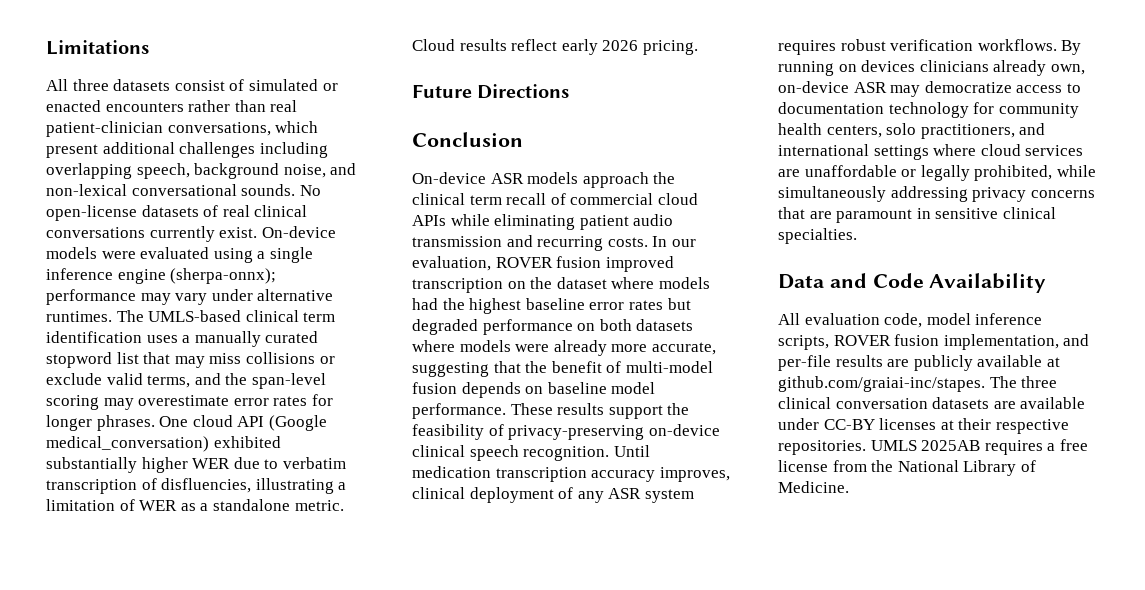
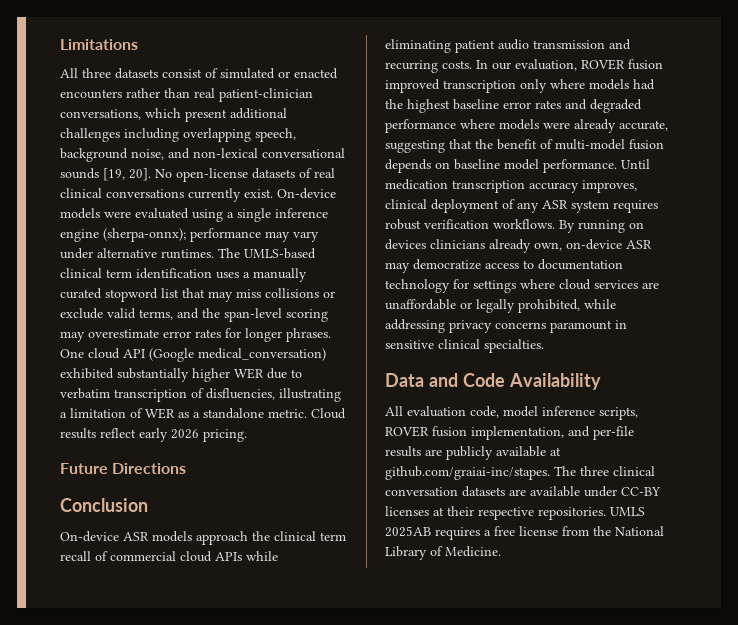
- All three datasets consist of simulated or enacted encounters rather than real patient-clinician conversations, which present additional challenges including overlapping speech, background noise, and non-lexical conversational sounds.
+ All three datasets consist of simulated or enacted encounters rather than real patient-clinician conversations, which present additional challenges including overlapping speech, background noise, and non-lexical conversational sounds [19, 20].
- In our evaluation, ROVER fusion improved transcription on the dataset where models had the highest baseline error rates but degraded performance on both datasets where models were already more accurate, suggesting that the benefit of multi-model fusion depends on baseline model performance.
+ In our evaluation, ROVER fusion improved transcription only where models had the highest baseline error rates and degraded performance where models were already accurate, suggesting that the benefit of multi-model fusion depends on baseline model performance.
- These results support the feasibility of privacy-preserving on-device clinical speech recognition.
- By running on devices clinicians already own, on-device ASR may democratize access to documentation technology for community health centers, solo practitioners, and international settings where cloud services are unaffordable or legally prohibited, while simultaneously addressing privacy concerns that are paramount in sensitive clinical specialties.
+ By running on devices clinicians already own, on-device ASR may democratize access to documentation technology for settings where cloud services are unaffordable or legally prohibited, while addressing privacy concerns paramount in sensitive clinical specialties.

